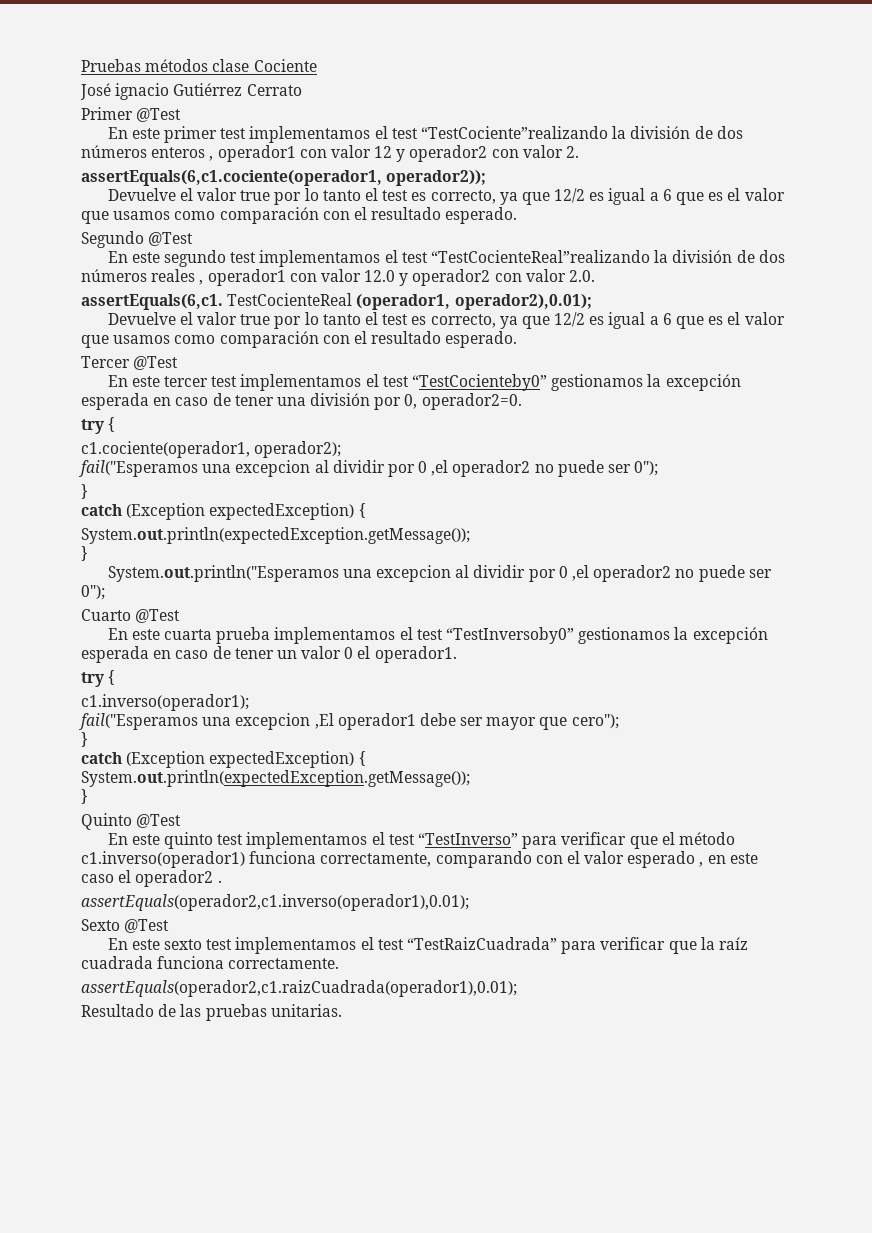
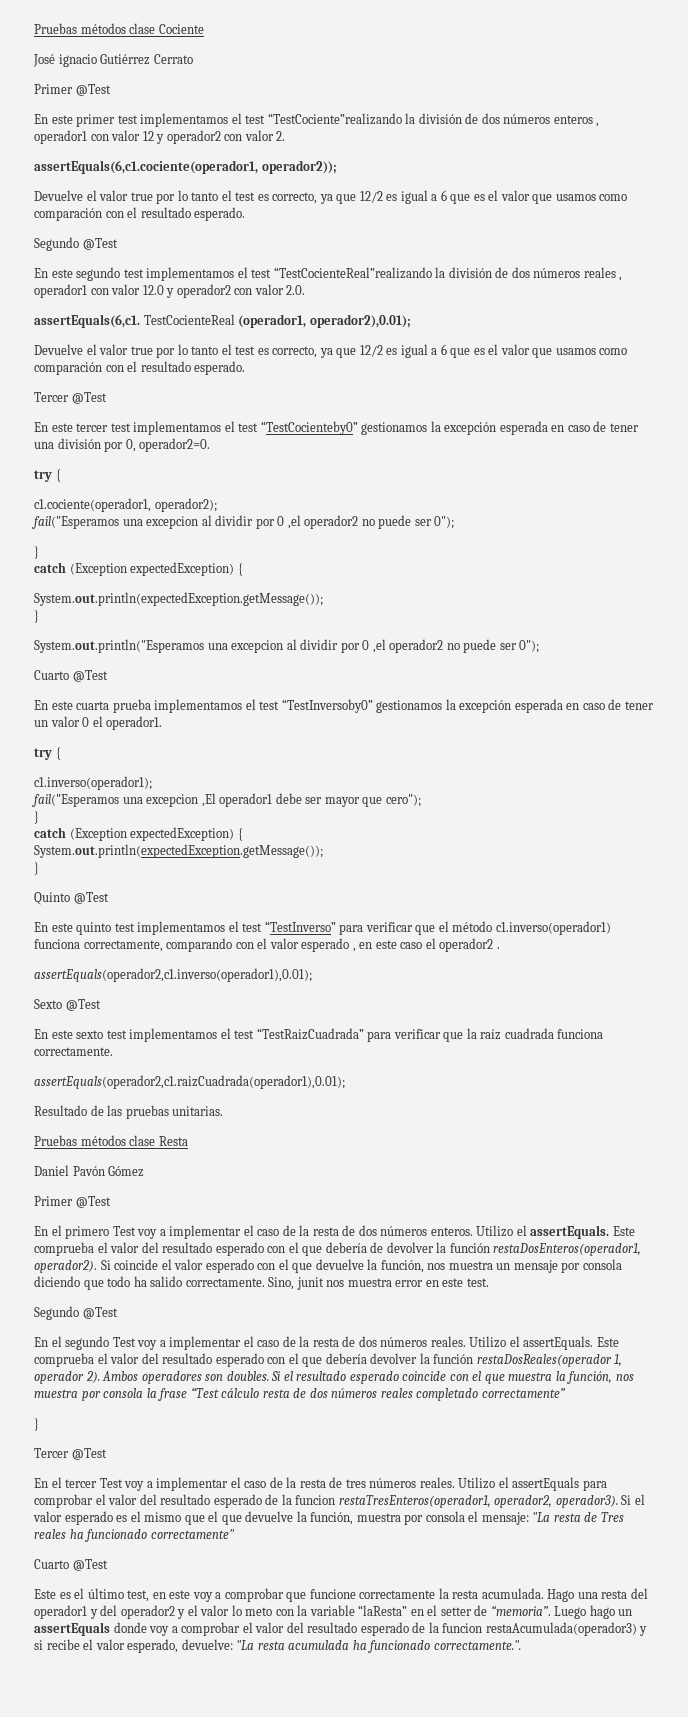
+ Pruebas métodos clase Resta
+ Daniel Pavón Gómez
+ Primer @Test
+ En el primero Test voy a implementar el caso de la resta de dos números enteros. Utilizo el assertEquals. Este comprueba el valor del resultado esperado con el que debería de devolver la función restaDosEnteros(operador1, operador2). Si coincide el valor esperado con el que devuelve la función, nos muestra un mensaje por consola diciendo que todo ha salido correctamente. Sino, junit nos muestra error en este test.
+ Segundo @Test
+ En el segundo Test voy a implementar el caso de la resta de dos números reales. Utilizo el assertEquals. Este comprueba el valor del resultado esperado con el que debería devolver la función restaDosReales(operador 1, operador 2). Ambos operadores son doubles. Si el resultado esperado coincide con el que muestra la función, nos muestra por consola la frase “Test cálculo resta de dos números reales completado correctamente”
+ }
+ Tercer @Test
+ En el tercer Test voy a implementar el caso de la resta de tres números reales. Utilizo el assertEquals para comprobar el valor del resultado esperado de la funcion restaTresEnteros(operador1, operador2, operador3). Si el valor esperado es el mismo que el que devuelve la función, muestra por consola el mensaje: "La resta de Tres reales ha funcionado correctamente"
+ Cuarto @Test
+ Este es el último test, en este voy a comprobar que funcione correctamente la resta acumulada. Hago una resta del operador1 y del operador2 y el valor lo meto con la variable “laResta” en el setter de “memoria”. Luego hago un assertEquals donde voy a comprobar el valor del resultado esperado de la funcion restaAcumulada(operador3) y si recibe el valor esperado, devuelve: "La resta acumulada ha funcionado correctamente.".

